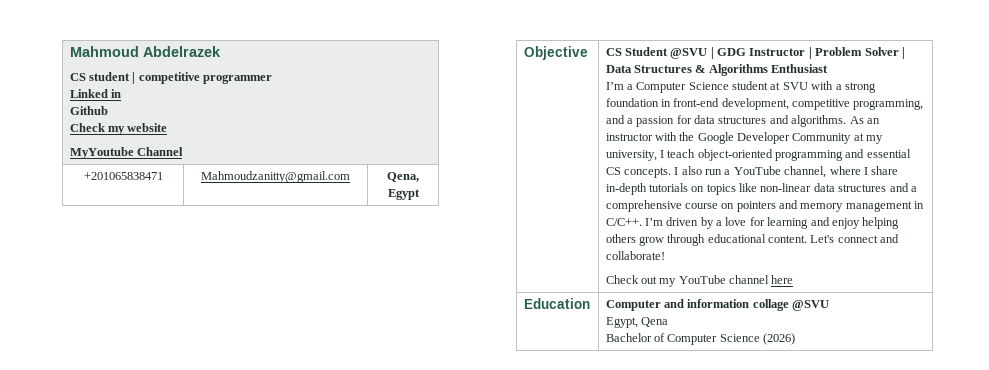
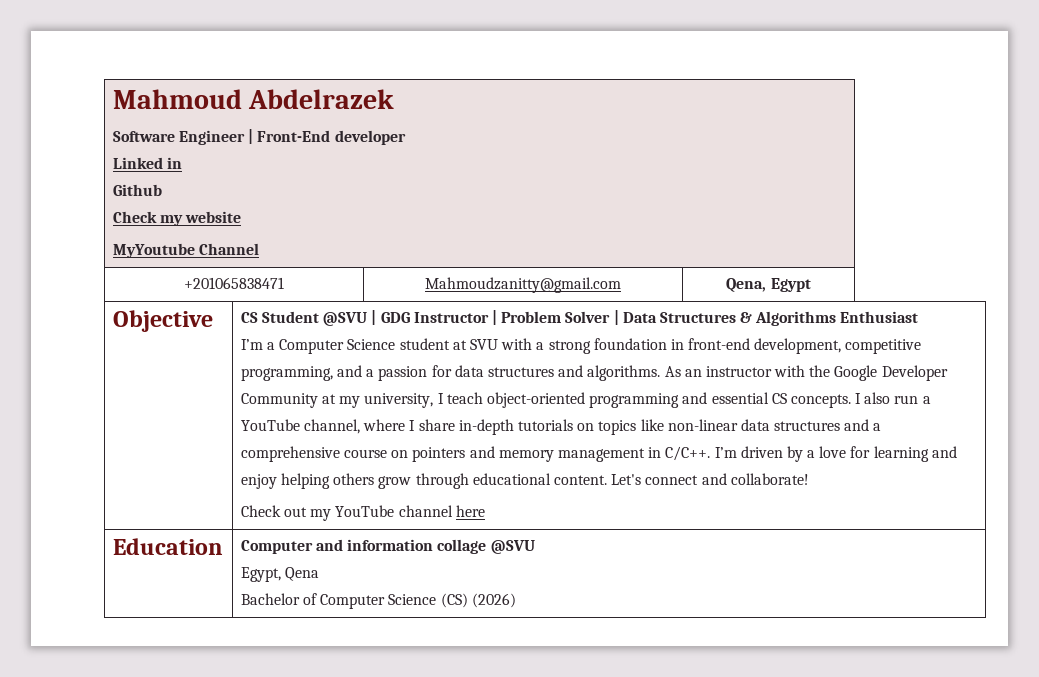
  Mahmoud Abdelrazek
- CS student | competitive programmer
+ Software Engineer | Front-End developer
  Education | Computer and information collage @SVU
  Egypt, Qena
- Bachelor of Computer Science (2026)
+ Bachelor of Computer Science (CS) (2026)

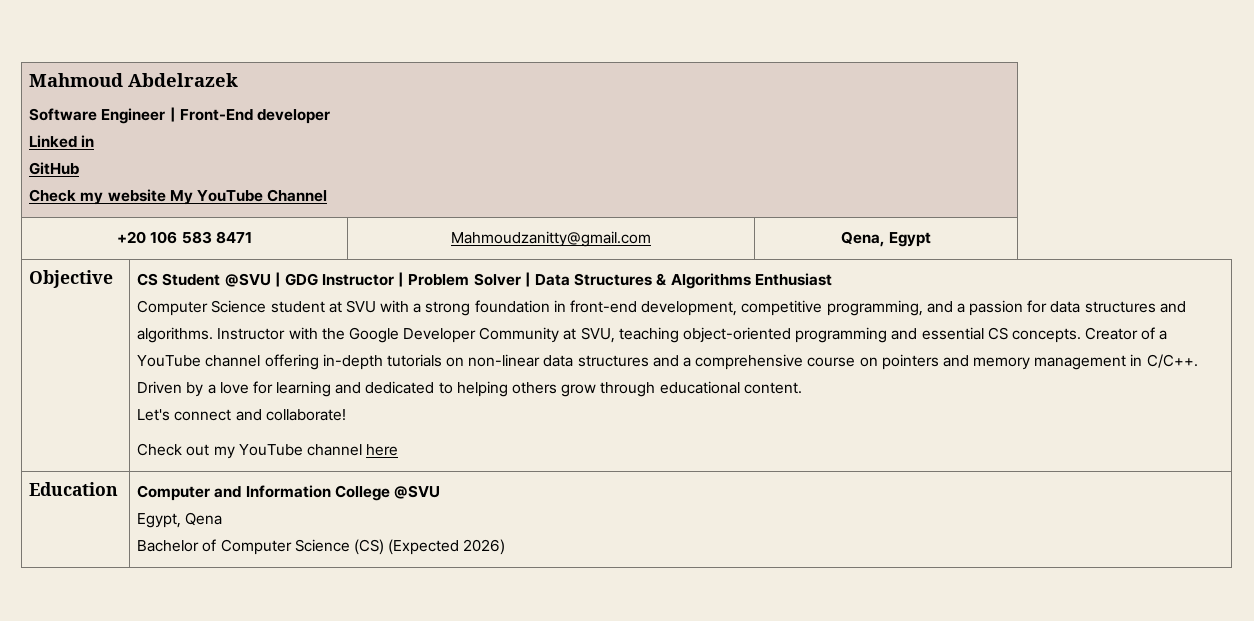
  Mahmoud Abdelrazek
  Software Engineer | Front-End developer
  Linked in
- Github
- Check my website
- MyYoutube Channel
+ GitHub
+ Check my website My YouTube Channel
- +201065838471 | Mahmoudzanitty@gmail.com | Qena, Egypt
+ +20 106 583 8471 | Mahmoudzanitty@gmail.com | Qena, Egypt
- I’m a Computer Science student at SVU with a strong foundation in front-end development, competitive programming, and a passion for data structures and algorithms.
+ Computer Science student at SVU with a strong foundation in front-end development, competitive programming, and a passion for data structures and algorithms.
- As an instructor with the Google Developer Community at my university, I teach object-oriented programming and essential CS concepts.
+ Instructor with the Google Developer Community at SVU, teaching object-oriented programming and essential CS concepts.
- I also run a YouTube channel, where I share in-depth tutorials on topics like non-linear data structures and a comprehensive course on pointers and memory management in C/C++.
+ Creator of a YouTube channel offering in-depth tutorials on non-linear data structures and a comprehensive course on pointers and memory management in C/C++.
- I’m driven by a love for learning and enjoy helping others grow through educational content. Let's connect and collaborate!
+ Driven by a love for learning and dedicated to helping others grow through educational content.
+ Let's connect and collaborate!
- Education | Computer and information collage @SVU
+ Education | Computer and Information College @SVU
  Egypt, Qena
- Bachelor of Computer Science (CS) (2026)
+ Bachelor of Computer Science (CS) (Expected 2026)

